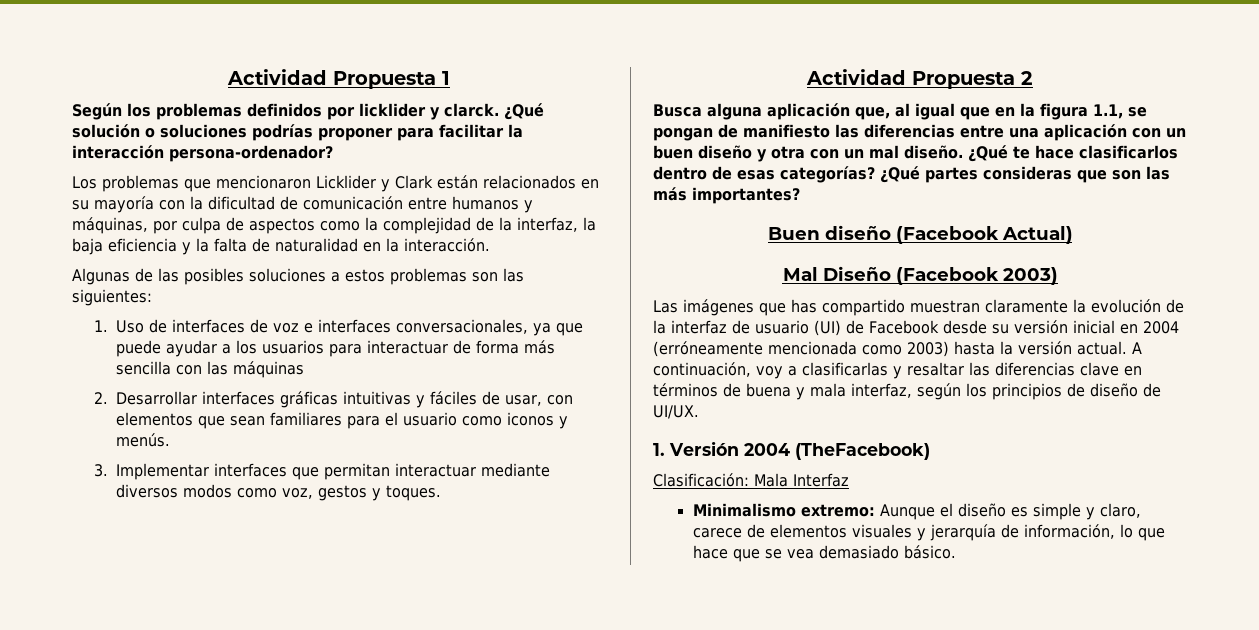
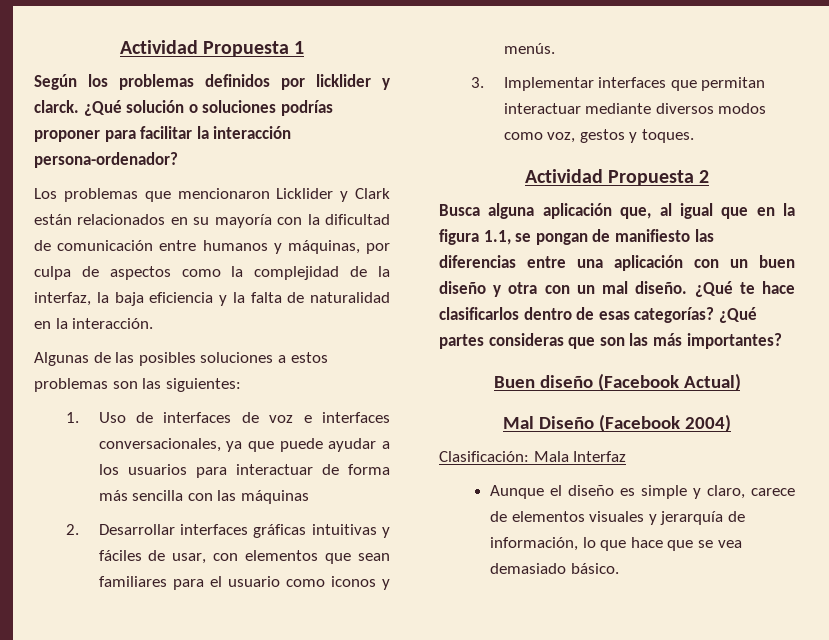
- Mal Diseño (Facebook 2003)
- Las imágenes que has compartido muestran claramente la evolución de la interfaz de usuario (UI) de Facebook desde su versión inicial en 2004 (erróneamente mencionada como 2003) hasta la versión actual. A continuación, voy a clasificarlas y resaltar las diferencias clave en términos de buena y mala interfaz, según los principios de diseño de UI/UX.
- 1. Versión 2004 (TheFacebook)
+ Mal Diseño (Facebook 2004)
- Minimalismo extremo: Aunque el diseño es simple y claro, carece de elementos visuales y jerarquía de información, lo que hace que se vea demasiado básico.
+ Aunque el diseño es simple y claro, carece de elementos visuales y jerarquía de información, lo que hace que se vea demasiado básico.

